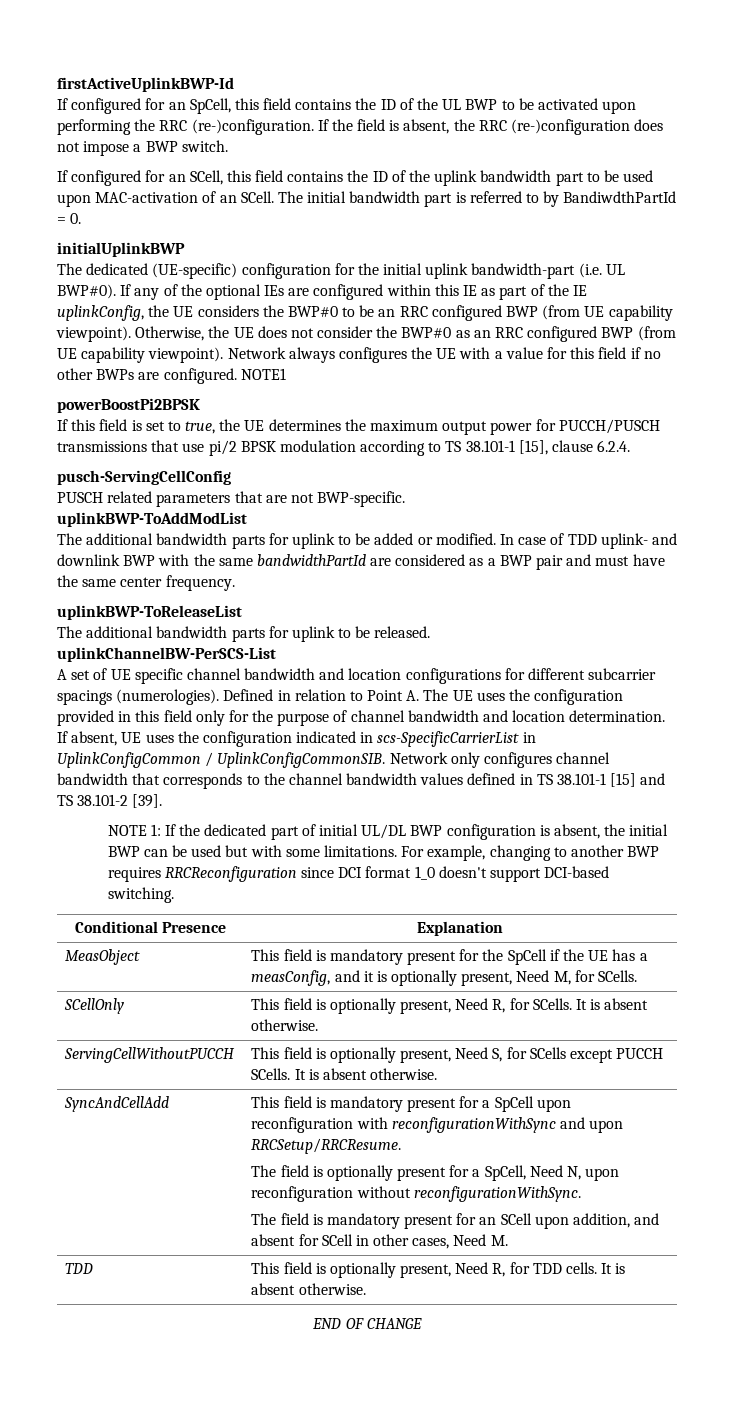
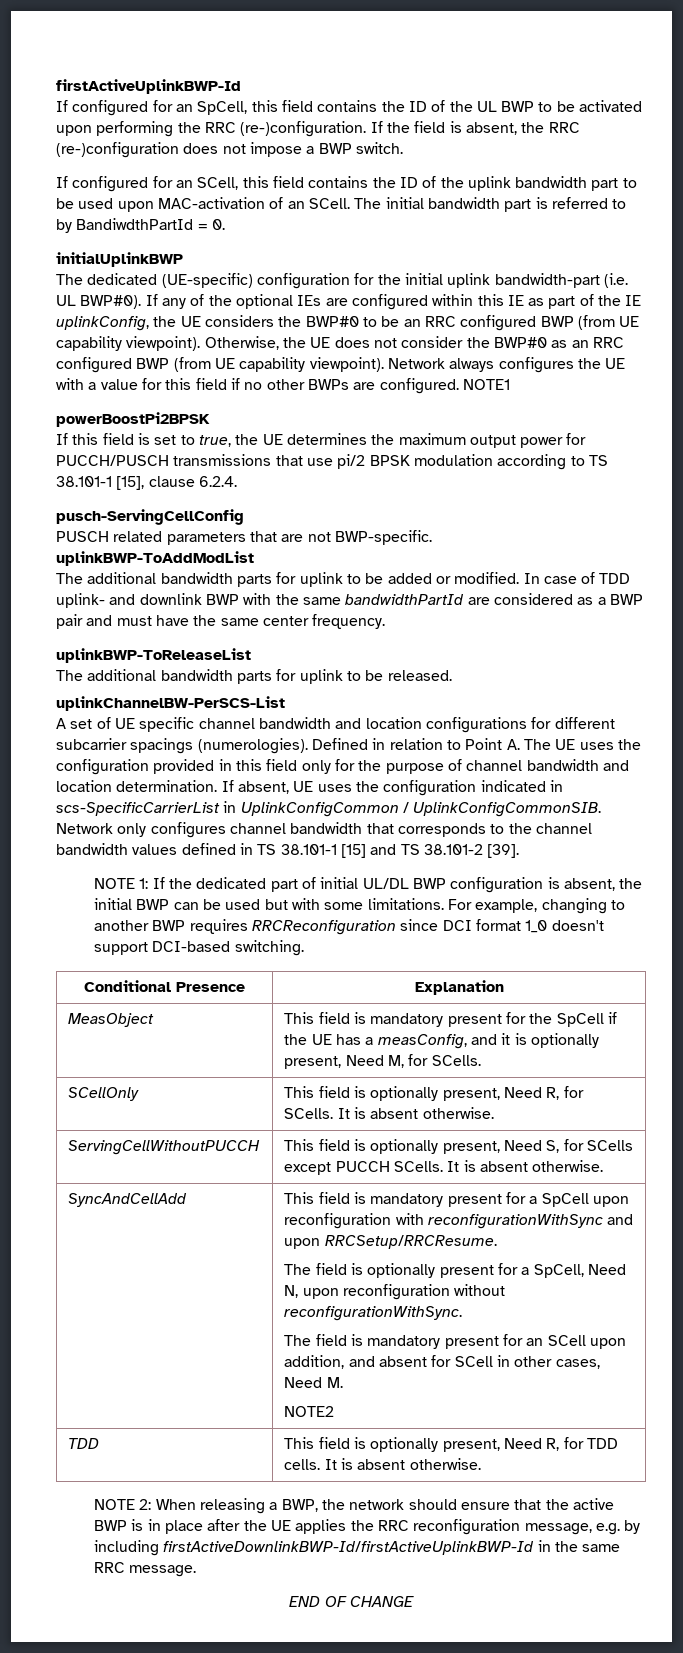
+ NOTE2
+ NOTE 2: When releasing a BWP, the network should ensure that the active BWP is in place after the UE applies the RRC reconfiguration message, e.g. by including firstActiveDownlinkBWP-Id/firstActiveUplinkBWP-Id in the same RRC message.

